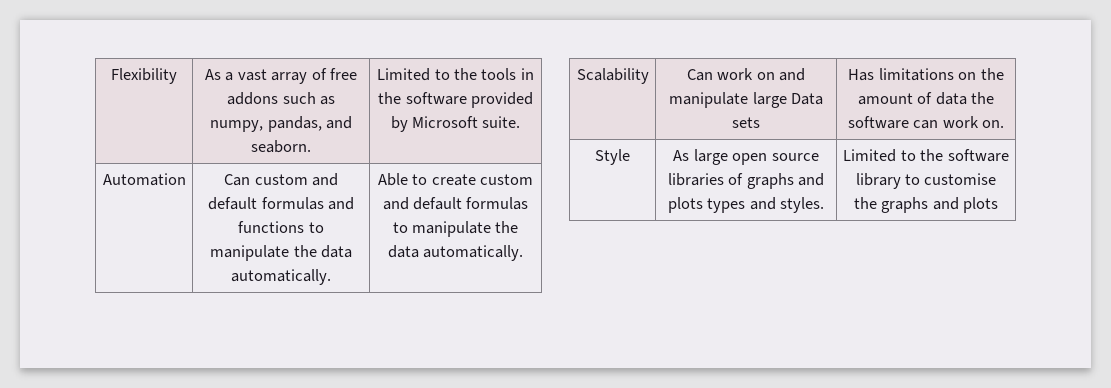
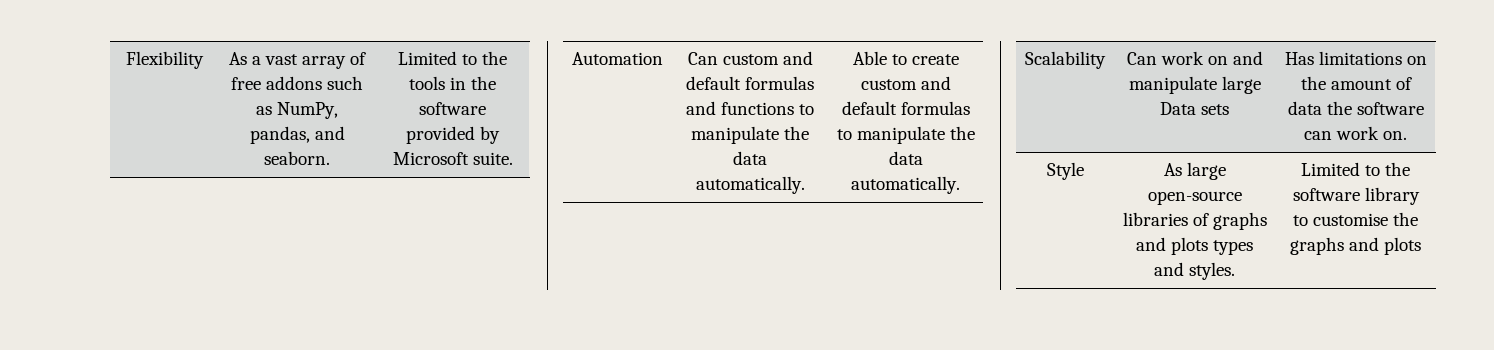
- Flexibility | As a vast array of free addons such as numpy, pandas, and seaborn. | Limited to the tools in the software provided by Microsoft suite.
+ Flexibility | As a vast array of free addons such as NumPy, pandas, and seaborn. | Limited to the tools in the software provided by Microsoft suite.
- Style | As large open source libraries of graphs and plots types and styles. | Limited to the software library to customise the graphs and plots
+ Style | As large open-source libraries of graphs and plots types and styles. | Limited to the software library to customise the graphs and plots

